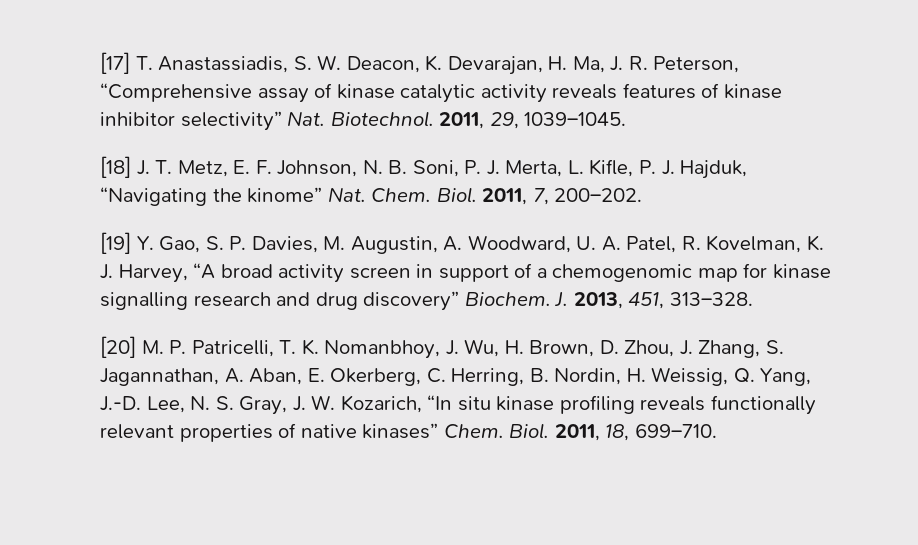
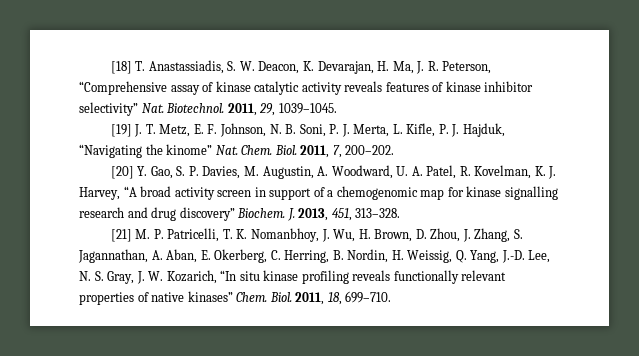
- [17] T. Anastassiadis, S. W. Deacon, K. Devarajan, H. Ma, J. R. Peterson, “Comprehensive assay of kinase catalytic activity reveals features of kinase inhibitor selectivity” Nat. Biotechnol.
+ [18] T. Anastassiadis, S. W. Deacon, K. Devarajan, H. Ma, J. R. Peterson, “Comprehensive assay of kinase catalytic activity reveals features of kinase inhibitor selectivity” Nat. Biotechnol.
- [18] J. T. Metz, E. F. Johnson, N. B. Soni, P. J. Merta, L. Kifle, P. J. Hajduk, “Navigating the kinome” Nat. Chem.
+ [19] J. T. Metz, E. F. Johnson, N. B. Soni, P. J. Merta, L. Kifle, P. J. Hajduk, “Navigating the kinome” Nat. Chem.
- [19] Y. Gao, S. P. Davies, M. Augustin, A. Woodward, U. A. Patel, R. Kovelman, K. J. Harvey, “A broad activity screen in support of a chemogenomic map for kinase signalling research and drug discovery” Biochem.
+ [20] Y. Gao, S. P. Davies, M. Augustin, A. Woodward, U. A. Patel, R. Kovelman, K. J. Harvey, “A broad activity screen in support of a chemogenomic map for kinase signalling research and drug discovery” Biochem.
- [20] M. P. Patricelli, T. K. Nomanbhoy, J. Wu, H. Brown, D. Zhou, J. Zhang, S. Jagannathan, A. Aban, E. Okerberg, C. Herring, B. Nordin, H. Weissig, Q. Yang, J.-D. Lee, N. S. Gray, J. W. Kozarich, “In situ kinase profiling reveals functionally relevant properties of native kinases” Chem.
+ [21] M. P. Patricelli, T. K. Nomanbhoy, J. Wu, H. Brown, D. Zhou, J. Zhang, S. Jagannathan, A. Aban, E. Okerberg, C. Herring, B. Nordin, H. Weissig, Q. Yang, J.-D. Lee, N. S. Gray, J. W. Kozarich, “In situ kinase profiling reveals functionally relevant properties of native kinases” Chem.

